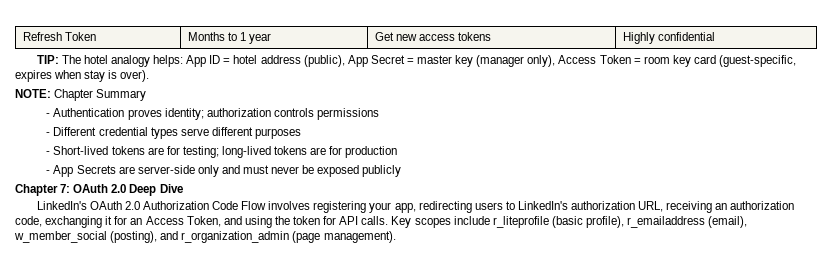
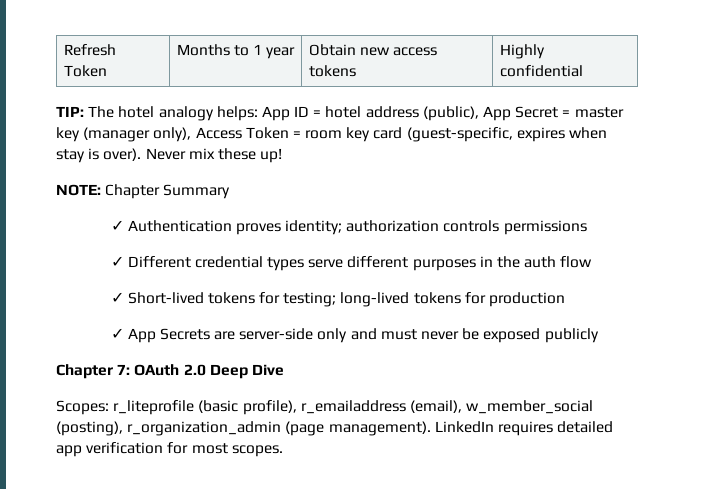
- Refresh Token | Months to 1 year | Get new access tokens | Highly confidential
+ Refresh Token | Months to 1 year | Obtain new access tokens | Highly confidential
+ Never mix these up!
- - Authentication proves identity; authorization controls permissions
+ ✓ Authentication proves identity; authorization controls permissions
- - Different credential types serve different purposes
- - Short-lived tokens are for testing; long-lived tokens are for production
+ ✓ Different credential types serve different purposes in the auth flow
+ ✓ Short-lived tokens for testing; long-lived tokens for production
- - App Secrets are server-side only and must never be exposed publicly
+ ✓ App Secrets are server-side only and must never be exposed publicly
- LinkedIn's OAuth 2.0 Authorization Code Flow involves registering your app, redirecting users to LinkedIn's authorization URL, receiving an authorization code, exchanging it for an Access Token, and using the token for API calls. Key scopes include r_liteprofile (basic profile), r_emailaddress (email), w_member_social (posting), and r_organization_admin (page management).
+ Scopes: r_liteprofile (basic profile), r_emailaddress (email), w_member_social (posting), r_organization_admin (page management).
+ LinkedIn requires detailed app verification for most scopes.

